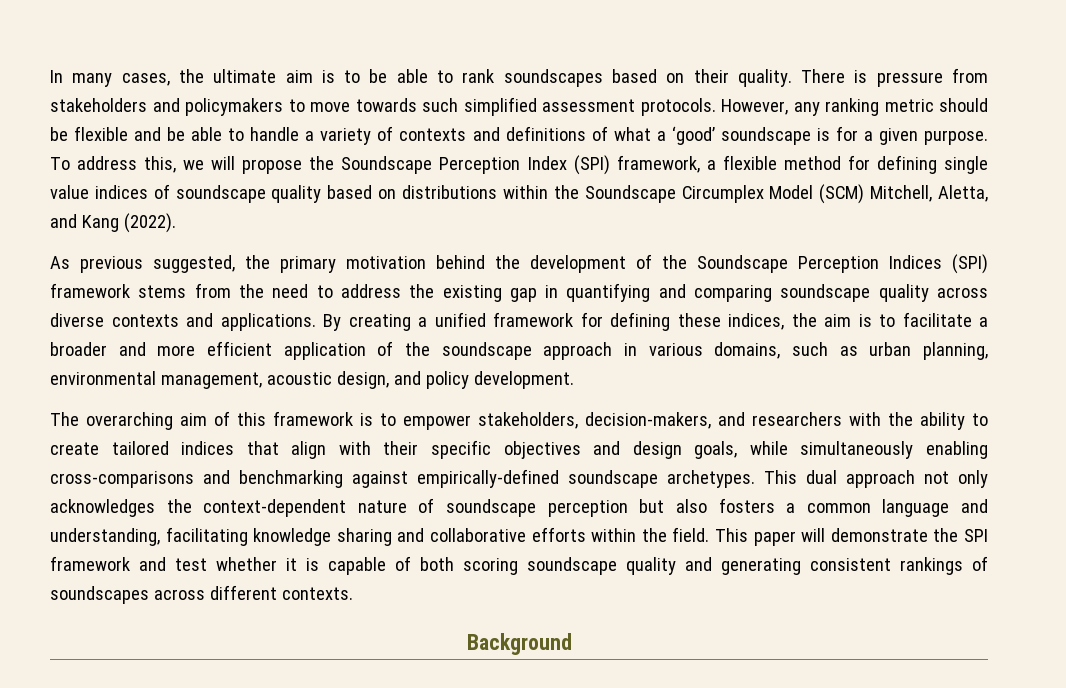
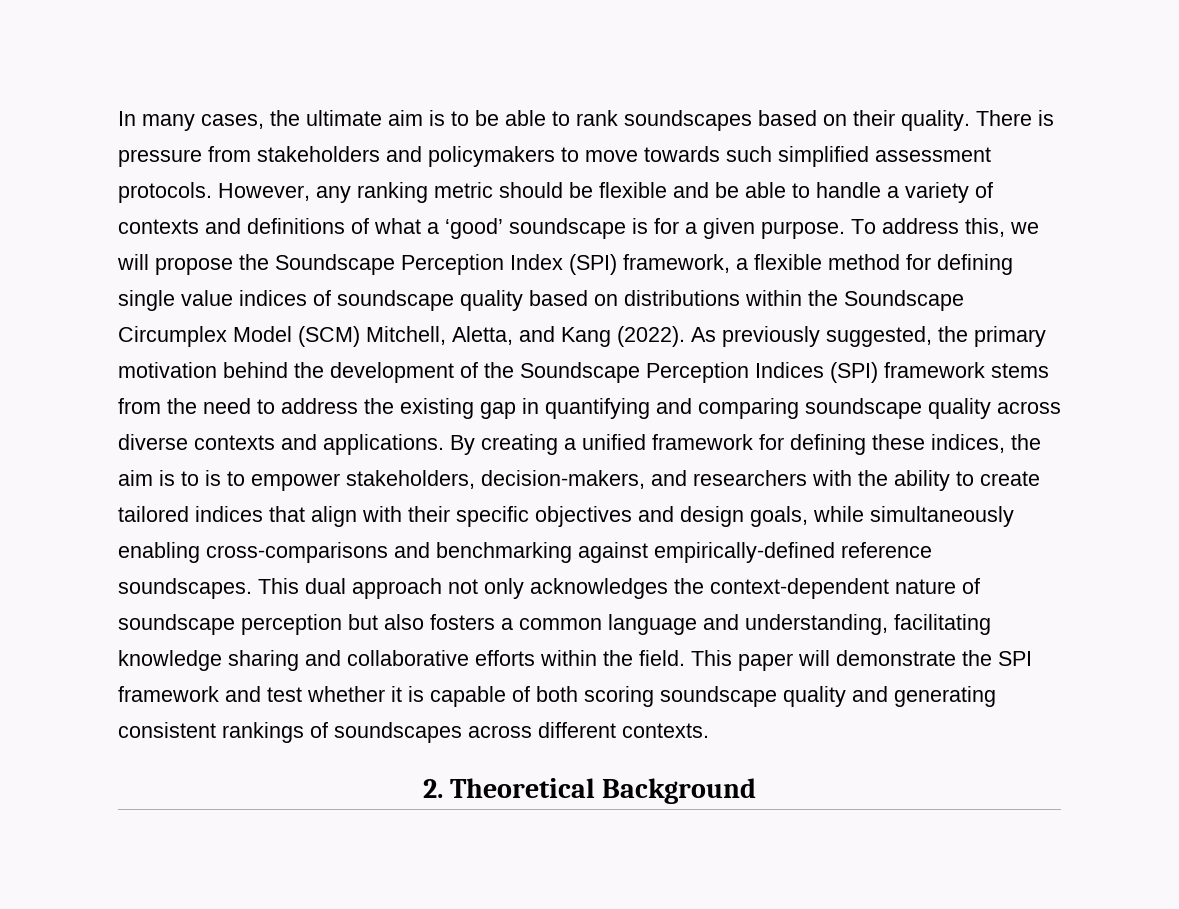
- To address this, we will propose the Soundscape Perception Index (SPI) framework, a flexible method for defining single value indices of soundscape quality based on distributions within the Soundscape Circumplex Model (SCM) Mitchell, Aletta, and Kang (2022).
- As previous suggested, the primary motivation behind the development of the Soundscape Perception Indices (SPI) framework stems from the need to address the existing gap in quantifying and comparing soundscape quality across diverse contexts and applications.
+ To address this, we will propose the Soundscape Perception Index (SPI) framework, a flexible method for defining single value indices of soundscape quality based on distributions within the Soundscape Circumplex Model (SCM) Mitchell, Aletta, and Kang (2022). As previously suggested, the primary motivation behind the development of the Soundscape Perception Indices (SPI) framework stems from the need to address the existing gap in quantifying and comparing soundscape quality across diverse contexts and applications.
- By creating a unified framework for defining these indices, the aim is to facilitate a broader and more efficient application of the soundscape approach in various domains, such as urban planning, environmental management, acoustic design, and policy development.
- The overarching aim of this framework is to empower stakeholders, decision-makers, and researchers with the ability to create tailored indices that align with their specific objectives and design goals, while simultaneously enabling cross-comparisons and benchmarking against empirically-defined soundscape archetypes.
+ By creating a unified framework for defining these indices, the aim is to is to empower stakeholders, decision-makers, and researchers with the ability to create tailored indices that align with their specific objectives and design goals, while simultaneously enabling cross-comparisons and benchmarking against empirically-defined reference soundscapes.
- Background
+ 2. Theoretical Background

